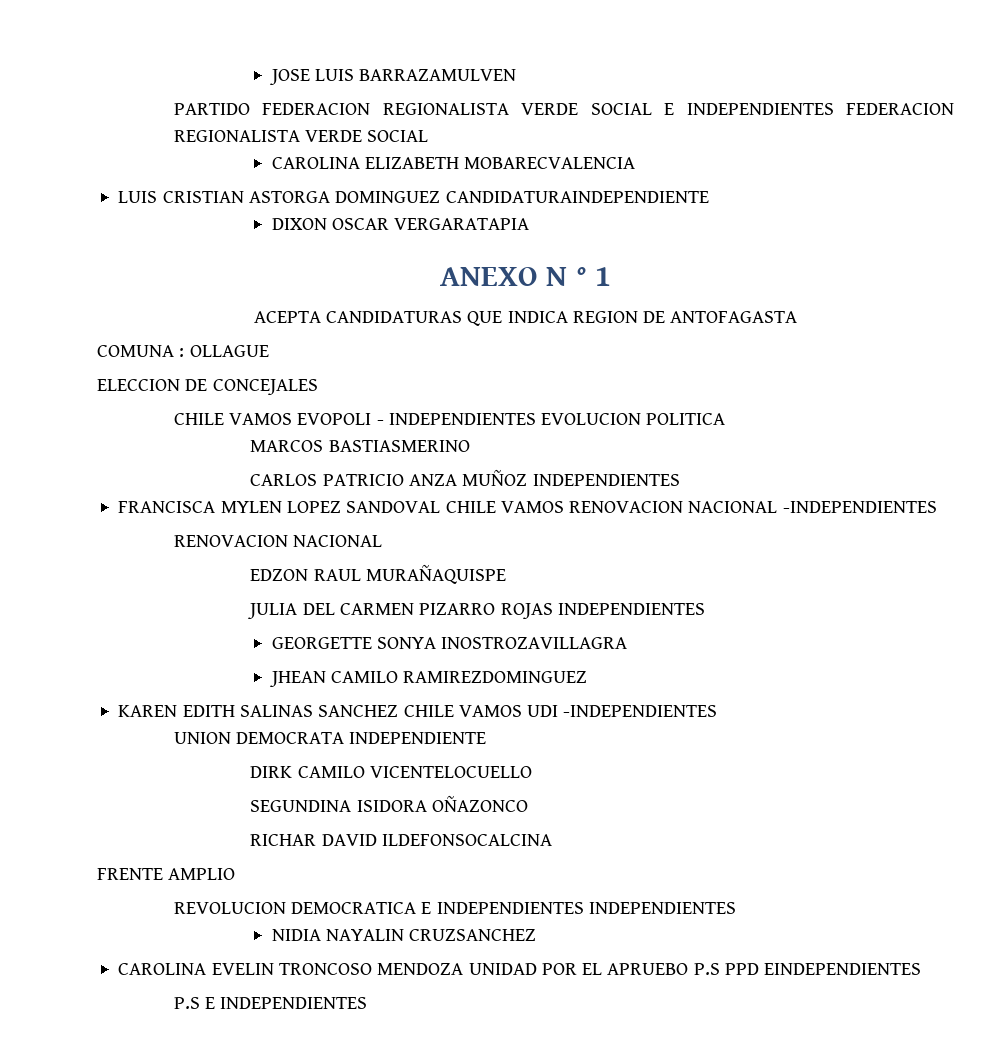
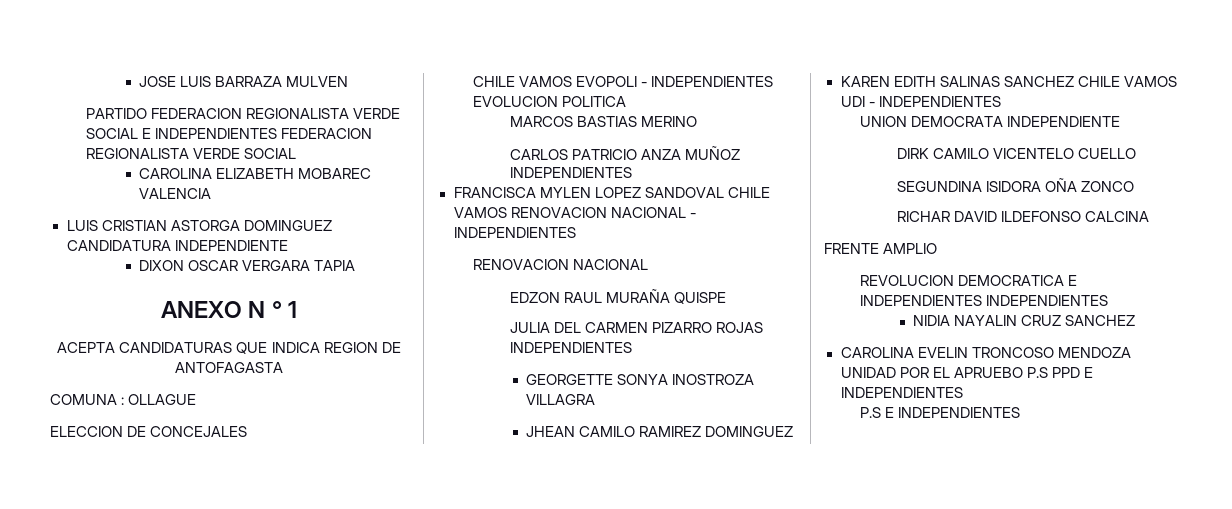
- JOSE LUIS BARRAZAMULVEN
+ JOSE LUIS BARRAZA MULVEN
- CAROLINA ELIZABETH MOBARECVALENCIA
+ CAROLINA ELIZABETH MOBAREC VALENCIA
- LUIS CRISTIAN ASTORGA DOMINGUEZ CANDIDATURAINDEPENDIENTE
+ LUIS CRISTIAN ASTORGA DOMINGUEZ CANDIDATURA INDEPENDIENTE
- DIXON OSCAR VERGARATAPIA
+ DIXON OSCAR VERGARA TAPIA
- MARCOS BASTIASMERINO
+ MARCOS BASTIAS MERINO
- FRANCISCA MYLEN LOPEZ SANDOVAL CHILE VAMOS RENOVACION NACIONAL -INDEPENDIENTES
+ FRANCISCA MYLEN LOPEZ SANDOVAL CHILE VAMOS RENOVACION NACIONAL - INDEPENDIENTES
- EDZON RAUL MURAÑAQUISPE
+ EDZON RAUL MURAÑA QUISPE
- GEORGETTE SONYA INOSTROZAVILLAGRA
+ GEORGETTE SONYA INOSTROZA VILLAGRA
- JHEAN CAMILO RAMIREZDOMINGUEZ
+ JHEAN CAMILO RAMIREZ DOMINGUEZ
- KAREN EDITH SALINAS SANCHEZ CHILE VAMOS UDI -INDEPENDIENTES
+ KAREN EDITH SALINAS SANCHEZ CHILE VAMOS UDI - INDEPENDIENTES
- DIRK CAMILO VICENTELOCUELLO
+ DIRK CAMILO VICENTELO CUELLO
- SEGUNDINA ISIDORA OÑAZONCO
+ SEGUNDINA ISIDORA OÑA ZONCO
- RICHAR DAVID ILDEFONSOCALCINA
+ RICHAR DAVID ILDEFONSO CALCINA
- NIDIA NAYALIN CRUZSANCHEZ
+ NIDIA NAYALIN CRUZ SANCHEZ
- CAROLINA EVELIN TRONCOSO MENDOZA UNIDAD POR EL APRUEBO P.S PPD EINDEPENDIENTES
+ CAROLINA EVELIN TRONCOSO MENDOZA UNIDAD POR EL APRUEBO P.S PPD E INDEPENDIENTES

